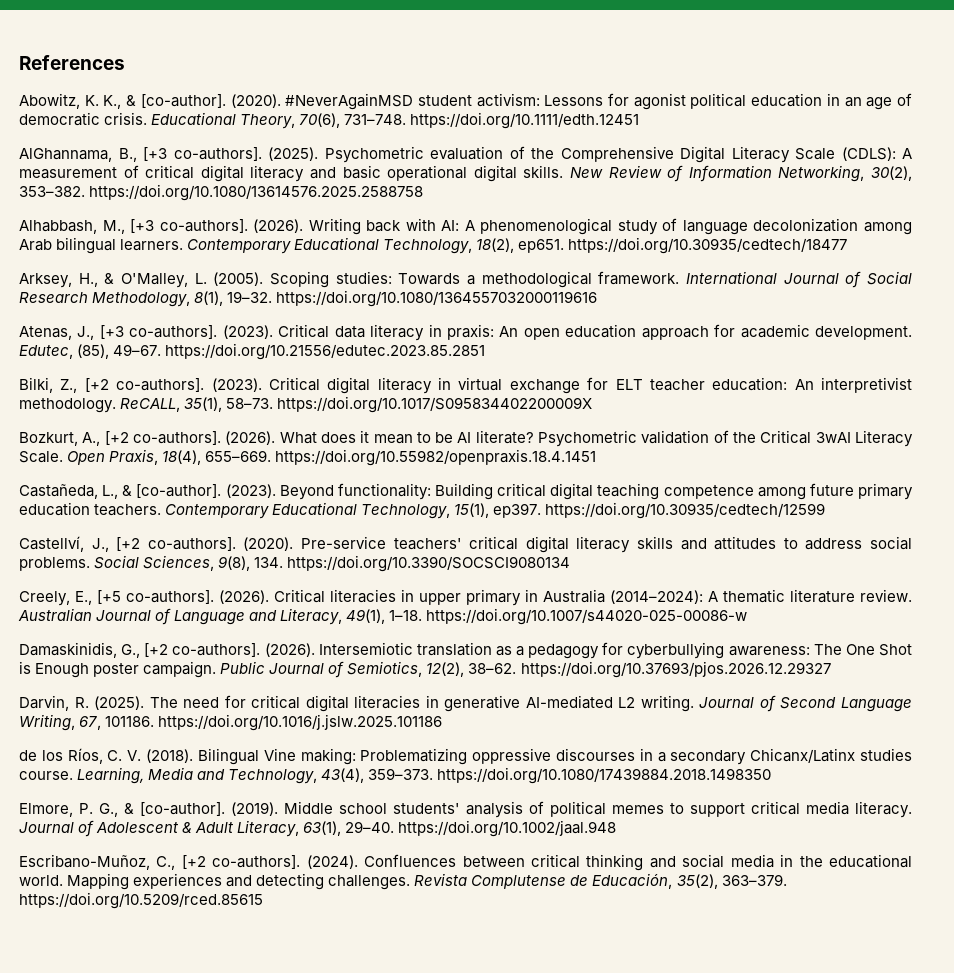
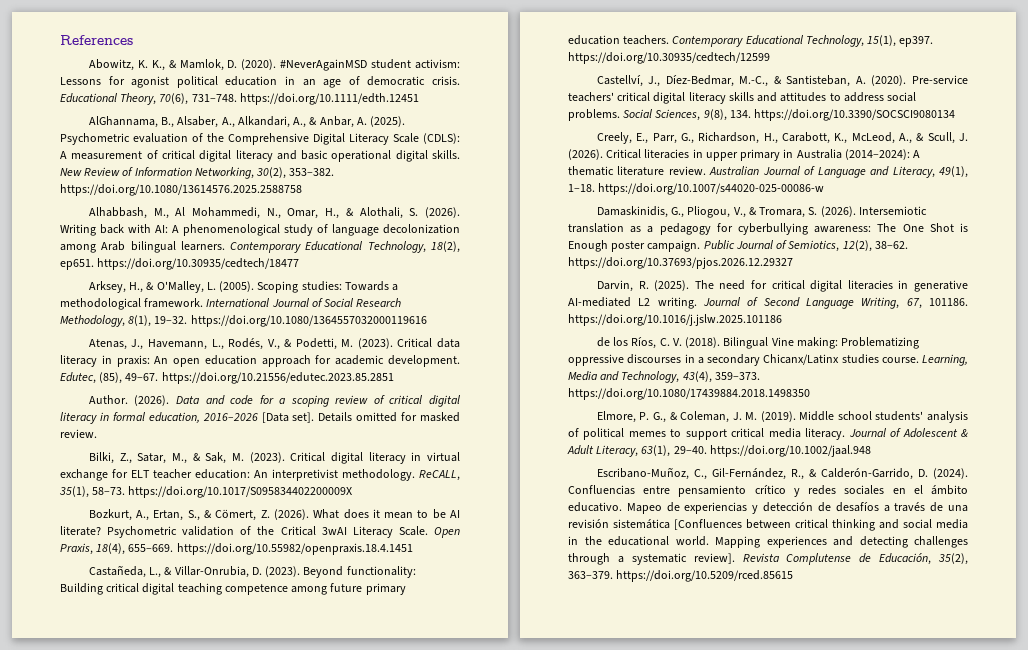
- Abowitz, K. K., & [co-author]. (2020).
+ Abowitz, K. K., & Mamlok, D. (2020).
- AlGhannama, B., [+3 co-authors]. (2025).
+ AlGhannama, B., Alsaber, A., Alkandari, A., & Anbar, A. (2025).
- Alhabbash, M., [+3 co-authors]. (2026).
+ Alhabbash, M., Al Mohammedi, N., Omar, H., & Alothali, S. (2026).
- Atenas, J., [+3 co-authors]. (2023).
+ Atenas, J., Havemann, L., Rodés, V., & Podetti, M. (2023).
- Bilki, Z., [+2 co-authors]. (2023).
+ Author. (2026). Data and code for a scoping review of critical digital literacy in formal education, 2016–2026 [Data set]. Details omitted for masked review.
+ Bilki, Z., Satar, M., & Sak, M. (2023).
- Bozkurt, A., [+2 co-authors]. (2026).
+ Bozkurt, A., Ertan, S., & Cömert, Z. (2026).
- Castañeda, L., & [co-author]. (2023).
+ Castañeda, L., & Villar-Onrubia, D. (2023).
- Castellví, J., [+2 co-authors]. (2020).
+ Castellví, J., Díez-Bedmar, M.-C., & Santisteban, A. (2020).
- Creely, E., [+5 co-authors]. (2026).
+ Creely, E., Parr, G., Richardson, H., Carabott, K., McLeod, A., & Scull, J. (2026).
- Damaskinidis, G., [+2 co-authors]. (2026).
+ Damaskinidis, G., Pliogou, V., & Tromara, S. (2026).
- Elmore, P. G., & [co-author]. (2019).
+ Elmore, P. G., & Coleman, J. M. (2019).
- Escribano-Muñoz, C., [+2 co-authors]. (2024). Confluences between critical thinking and social media in the educational world.
+ Escribano-Muñoz, C., Gil-Fernández, R., & Calderón-Garrido, D. (2024). Confluencias entre pensamiento crítico y redes sociales en el ámbito educativo. Mapeo de experiencias y detección de desafíos a través de una revisión sistemática [Confluences between critical thinking and social media in the educational world.
- Mapping experiences and detecting challenges.
+ Mapping experiences and detecting challenges through a systematic review].

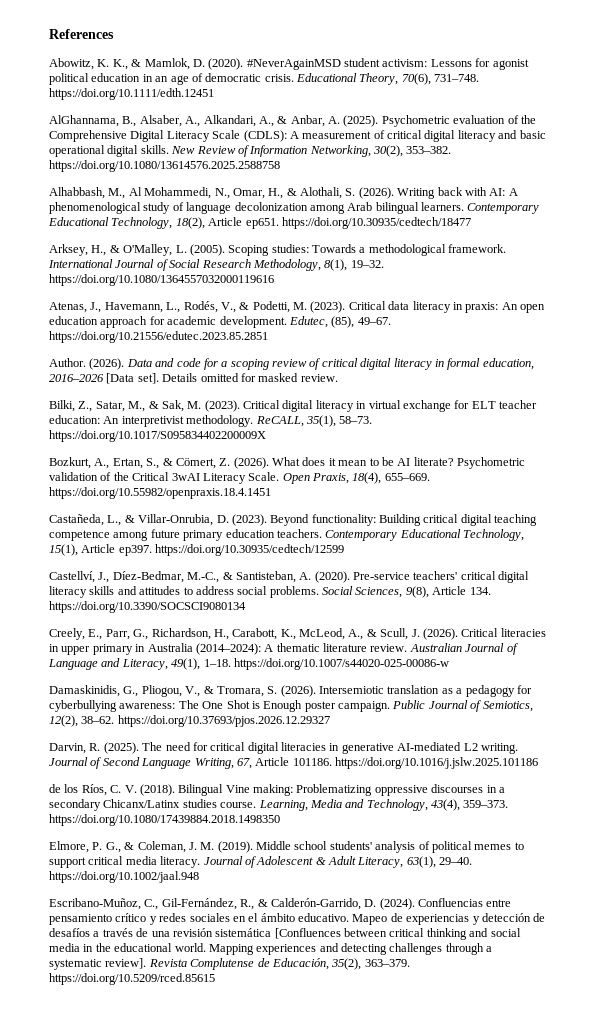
- Contemporary Educational Technology, 18(2), ep651. https://doi.org/10.30935/cedtech/18477
+ Contemporary Educational Technology, 18(2), Article ep651. https://doi.org/10.30935/cedtech/18477
- Contemporary Educational Technology, 15(1), ep397. https://doi.org/10.30935/cedtech/12599
+ Contemporary Educational Technology, 15(1), Article ep397. https://doi.org/10.30935/cedtech/12599
- Social Sciences, 9(8), 134. https://doi.org/10.3390/SOCSCI9080134
+ Social Sciences, 9(8), Article 134. https://doi.org/10.3390/SOCSCI9080134
- Journal of Second Language Writing, 67, 101186. https://doi.org/10.1016/j.jslw.2025.101186
+ Journal of Second Language Writing, 67, Article 101186. https://doi.org/10.1016/j.jslw.2025.101186

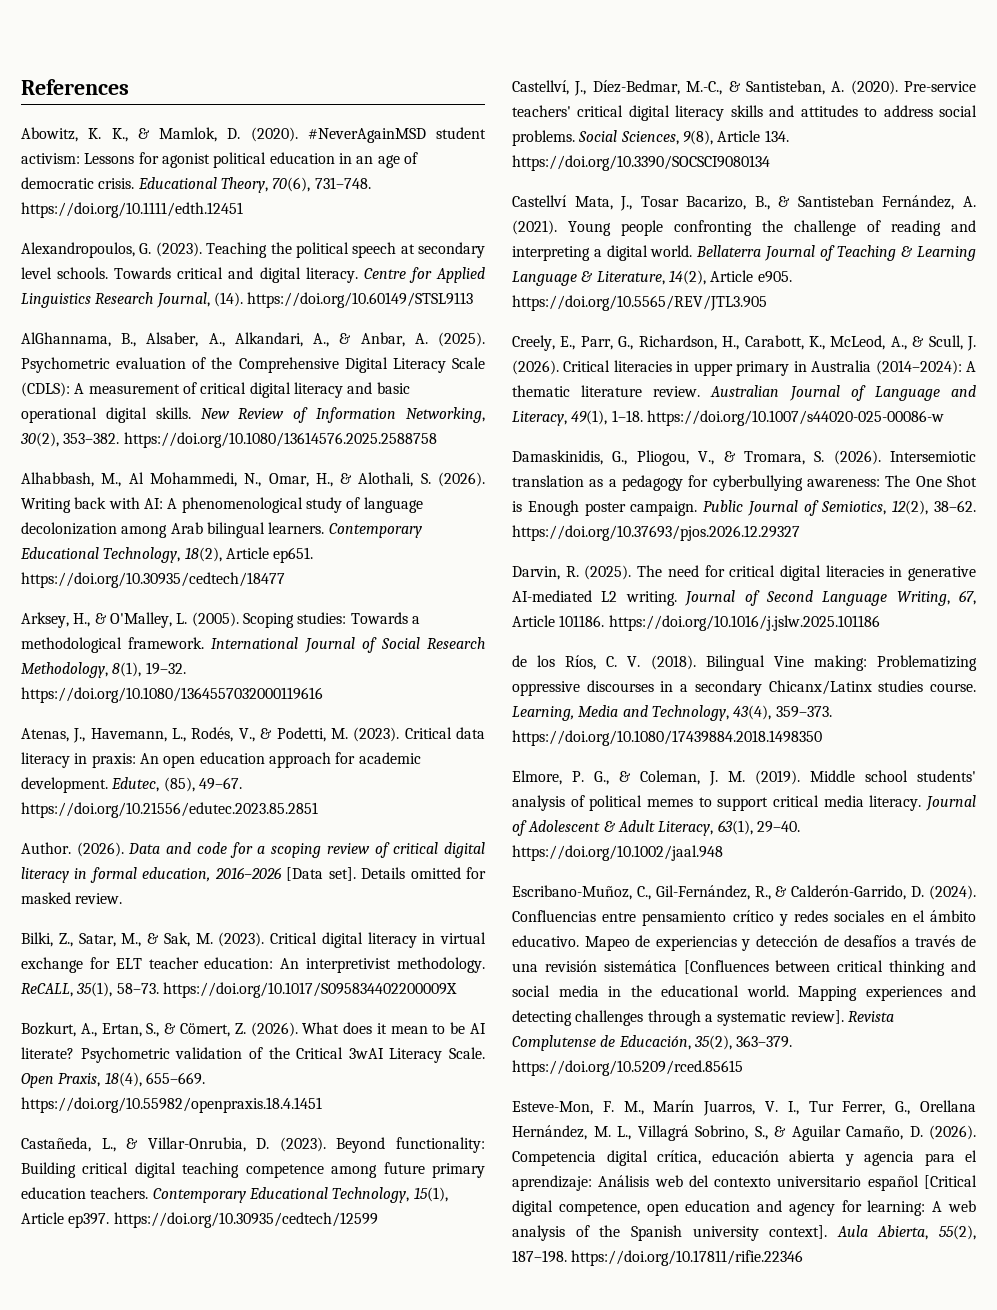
+ Alexandropoulos, G. (2023). Teaching the political speech at secondary level schools. Towards critical and digital literacy. Centre for Applied Linguistics Research Journal, (14). https://doi.org/10.60149/STSL9113
+ Castellví Mata, J., Tosar Bacarizo, B., & Santisteban Fernández, A. (2021). Young people confronting the challenge of reading and interpreting a digital world. Bellaterra Journal of Teaching & Learning Language & Literature, 14(2), Article e905. https://doi.org/10.5565/REV/JTL3.905
+ Esteve-Mon, F. M., Marín Juarros, V. I., Tur Ferrer, G., Orellana Hernández, M. L., Villagrá Sobrino, S., & Aguilar Camaño, D. (2026). Competencia digital crítica, educación abierta y agencia para el aprendizaje: Análisis web del contexto universitario español [Critical digital competence, open education and agency for learning: A web analysis of the Spanish university context]. Aula Abierta, 55(2), 187–198. https://doi.org/10.17811/rifie.22346

